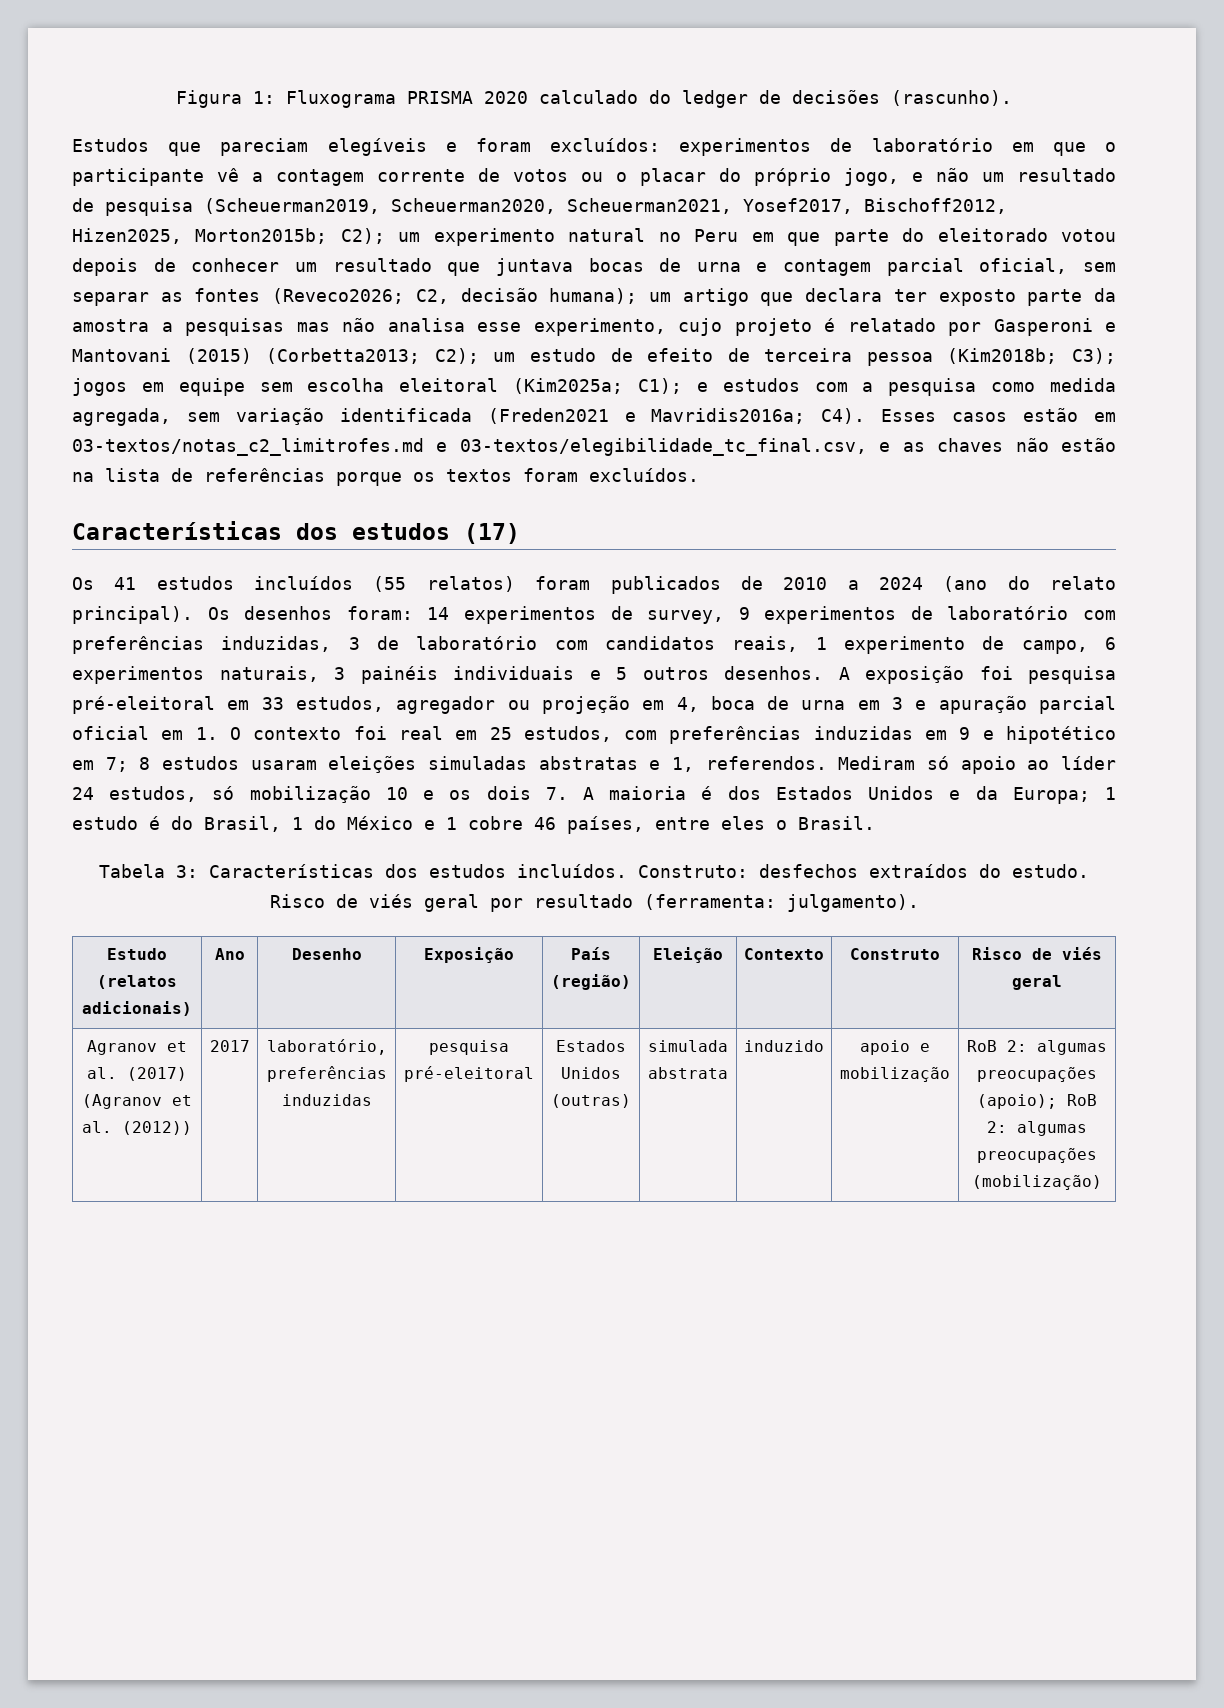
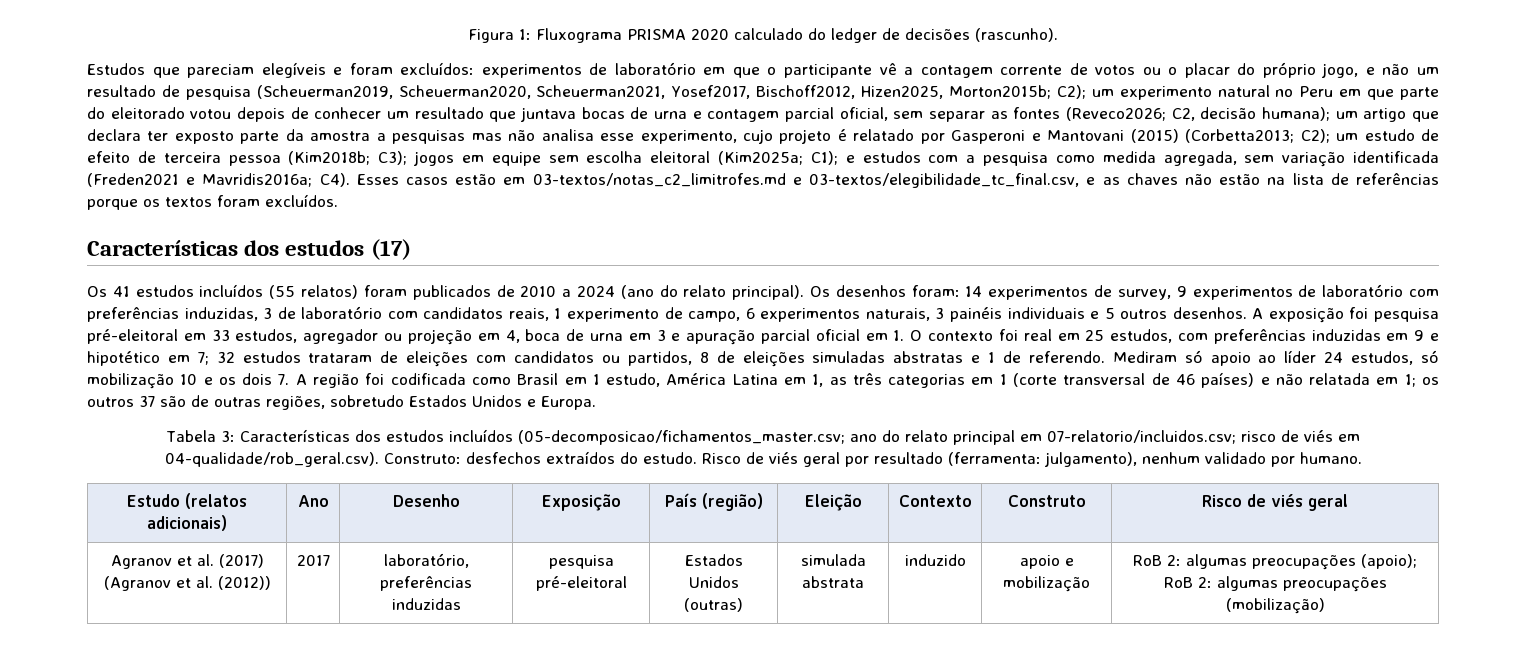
- A exposição foi pesquisa pré-eleitoral em 33 estudos, agregador ou projeção em 4, boca de urna em 3 e apuração parcial oficial em 1. O contexto foi real em 25 estudos, com preferências induzidas em 9 e hipotético em 7; 8 estudos usaram eleições simuladas abstratas e 1, referendos.
+ A exposição foi pesquisa pré-eleitoral em 33 estudos, agregador ou projeção em 4, boca de urna em 3 e apuração parcial oficial em 1. O contexto foi real em 25 estudos, com preferências induzidas em 9 e hipotético em 7; 32 estudos trataram de eleições com candidatos ou partidos, 8 de eleições simuladas abstratas e 1 de referendo.
- Mediram só apoio ao líder 24 estudos, só mobilização 10 e os dois 7. A maioria é dos Estados Unidos e da Europa; 1 estudo é do Brasil, 1 do México e 1 cobre 46 países, entre eles o Brasil.
+ Mediram só apoio ao líder 24 estudos, só mobilização 10 e os dois 7. A região foi codificada como Brasil em 1 estudo, América Latina em 1, as três categorias em 1 (corte transversal de 46 países) e não relatada em 1; os outros 37 são de outras regiões, sobretudo Estados Unidos e Europa.
- Tabela 3: Características dos estudos incluídos. Construto: desfechos extraídos do estudo.
+ Tabela 3: Características dos estudos incluídos (05-decomposicao/fichamentos_master.csv; ano do relato principal em 07-relatorio/incluidos.csv; risco de viés em 04-qualidade/rob_geral.csv). Construto: desfechos extraídos do estudo.
- Risco de viés geral por resultado (ferramenta: julgamento).
+ Risco de viés geral por resultado (ferramenta: julgamento), nenhum validado por humano.

